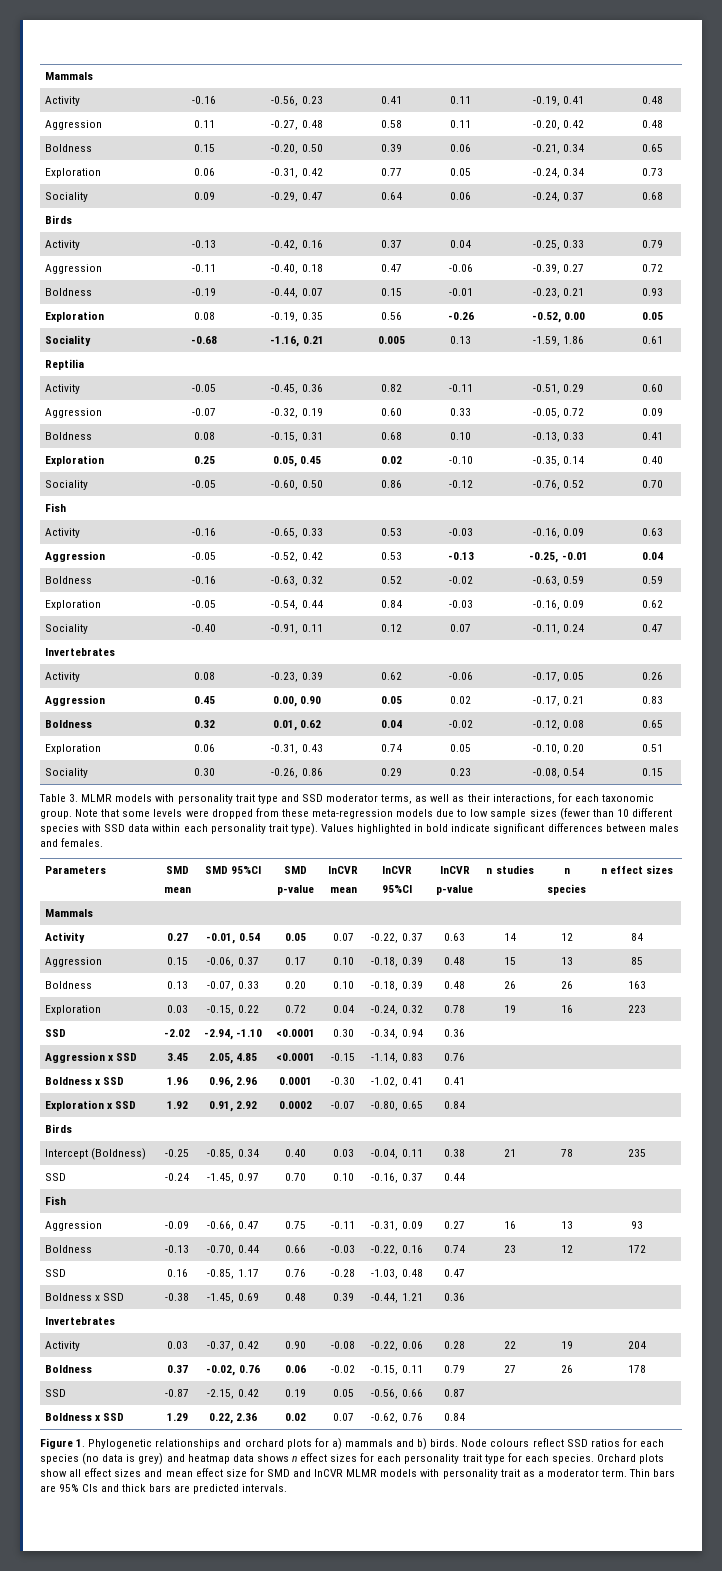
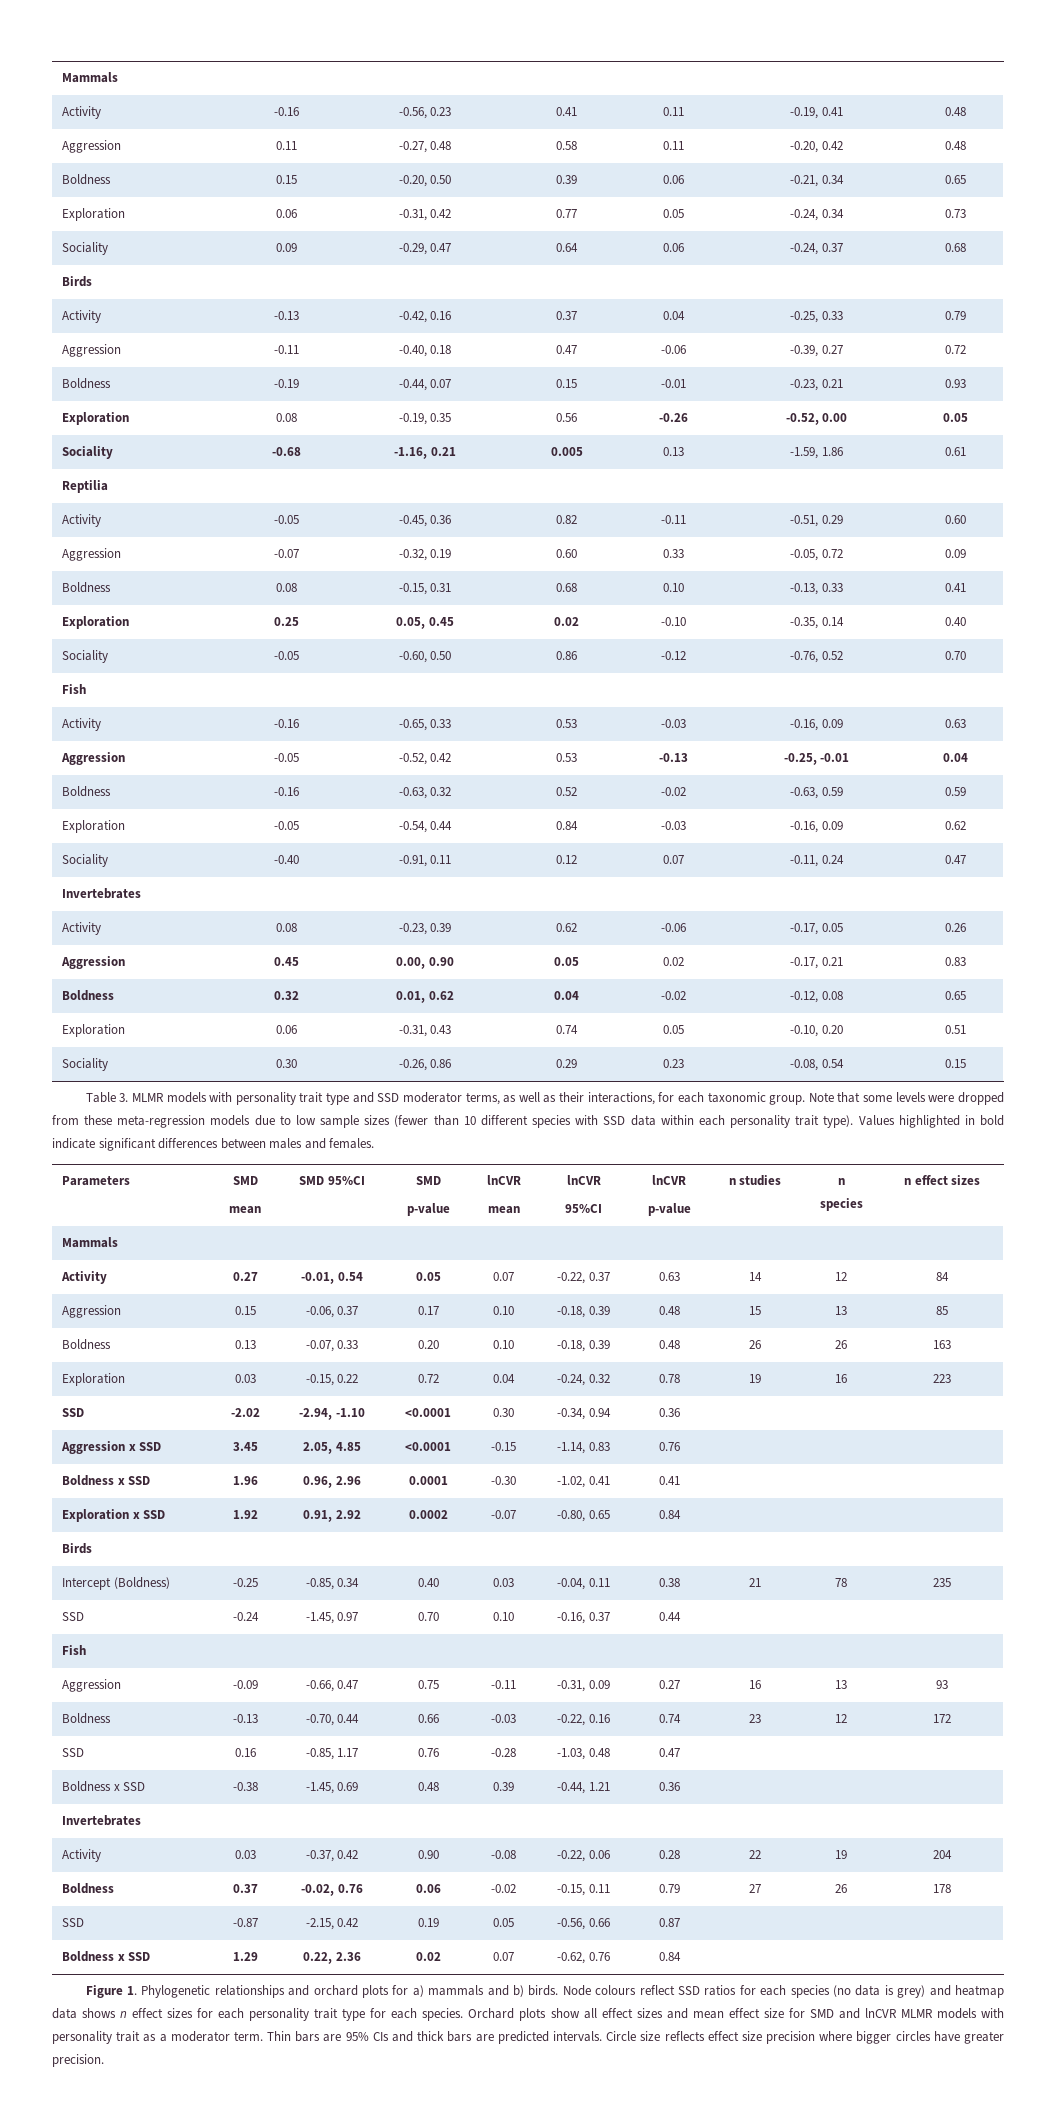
+ Circle size reflects effect size precision where bigger circles have greater precision.

